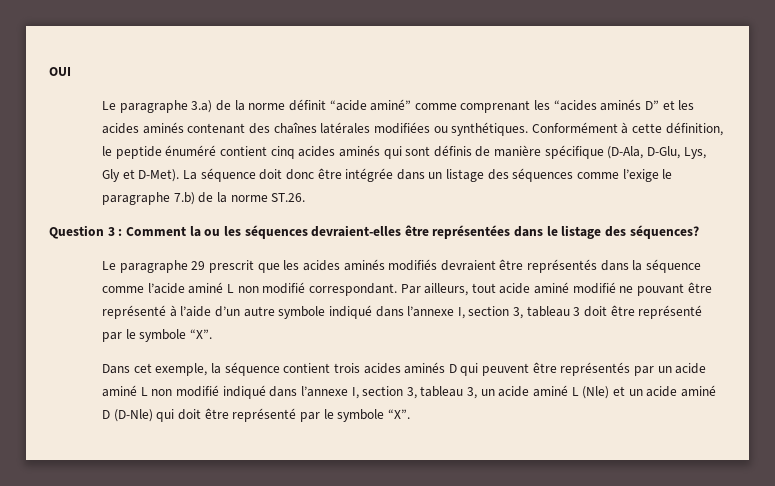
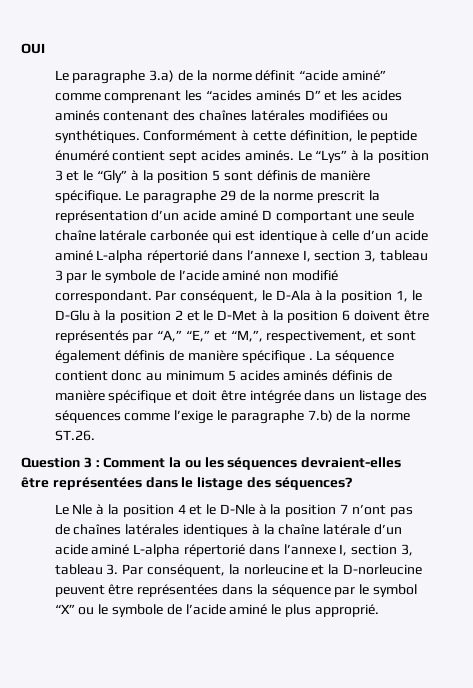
- Conformément à cette définition, le peptide énuméré contient cinq acides aminés qui sont définis de manière spécifique (D-Ala, D-Glu, Lys, Gly et D-Met). La séquence doit donc être intégrée dans un listage des séquences comme l’exige le paragraphe 7.b) de la norme ST.26.
+ Conformément à cette définition, le peptide énuméré contient sept acides aminés. Le “Lys” à la position 3 et le “Gly” à la position 5 sont définis de manière spécifique. Le paragraphe 29 de la norme prescrit la représentation d’un acide aminé D comportant une seule chaîne latérale carbonée qui est identique à celle d’un acide aminé L-alpha répertorié dans l’annexe I, section 3, tableau 3 par le symbole de l’acide aminé non modifié correspondant. Par conséquent, le D-Ala à la position 1, le D-Glu à la position 2 et le D-Met à la position 6 doivent être représentés par “A,” “E,” et “M,”, respectivement, et sont également définis de manière spécifique . La séquence contient donc au minimum 5 acides aminés définis de manière spécifique et doit être intégrée dans un listage des séquences comme l’exige le paragraphe 7.b) de la norme ST.26.
- Le paragraphe 29 prescrit que les acides aminés modifiés devraient être représentés dans la séquence comme l’acide aminé L non modifié correspondant. Par ailleurs, tout acide aminé modifié ne pouvant être représenté à l’aide d’un autre symbole indiqué dans l’annexe I, section 3, tableau 3 doit être représenté par le symbole “X”.
- Dans cet exemple, la séquence contient trois acides aminés D qui peuvent être représentés par un acide aminé L non modifié indiqué dans l’annexe I, section 3, tableau 3, un acide aminé L (Nle) et un acide aminé D (D-Nle) qui doit être représenté par le symbole “X”.
+ Le Nle à la position 4 et le D-Nle à la position 7 n’ont pas de chaînes latérales identiques à la chaîne latérale d’un acide aminé L-alpha répertorié dans l’annexe I, section 3, tableau 3. Par conséquent, la norleucine et la D-norleucine peuvent être représentées dans la séquence par le symbol “X” ou le symbole de l’acide aminé le plus approprié.

